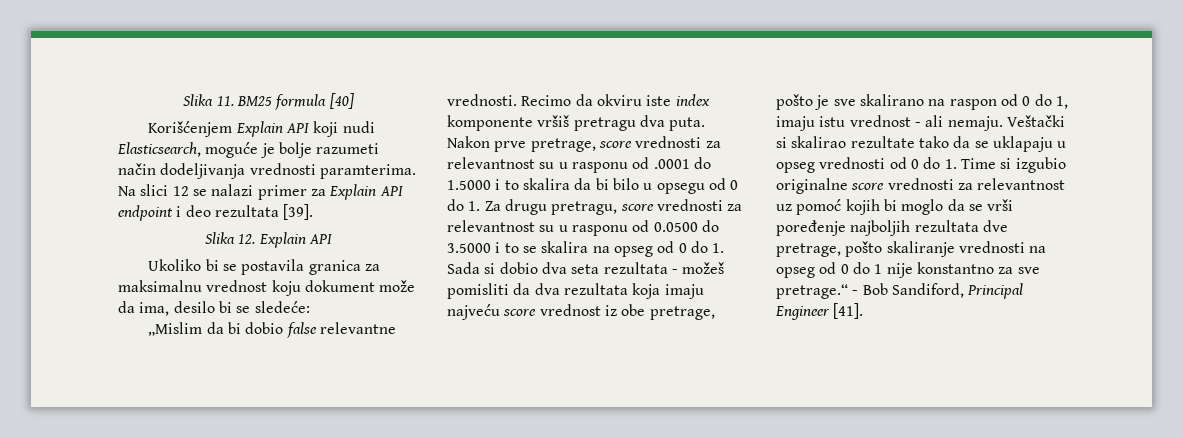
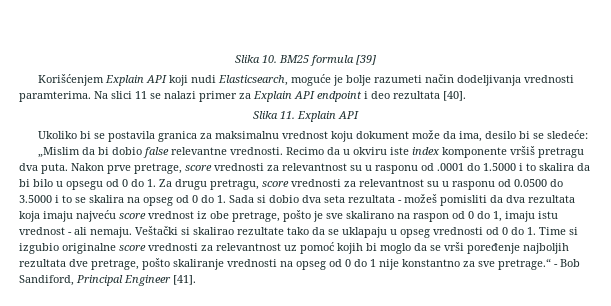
- Slika 11. BM25 formula [40]
+ Slika 10. BM25 formula [39]
- Na slici 12 se nalazi primer za Explain API endpoint i deo rezultata [39].
- Slika 12. Explain API
+ Na slici 11 se nalazi primer za Explain API endpoint i deo rezultata [40].
+ Slika 11. Explain API
- Recimo da okviru iste index komponente vršiš pretragu dva puta.
+ Recimo da u okviru iste index komponente vršiš pretragu dva puta.

